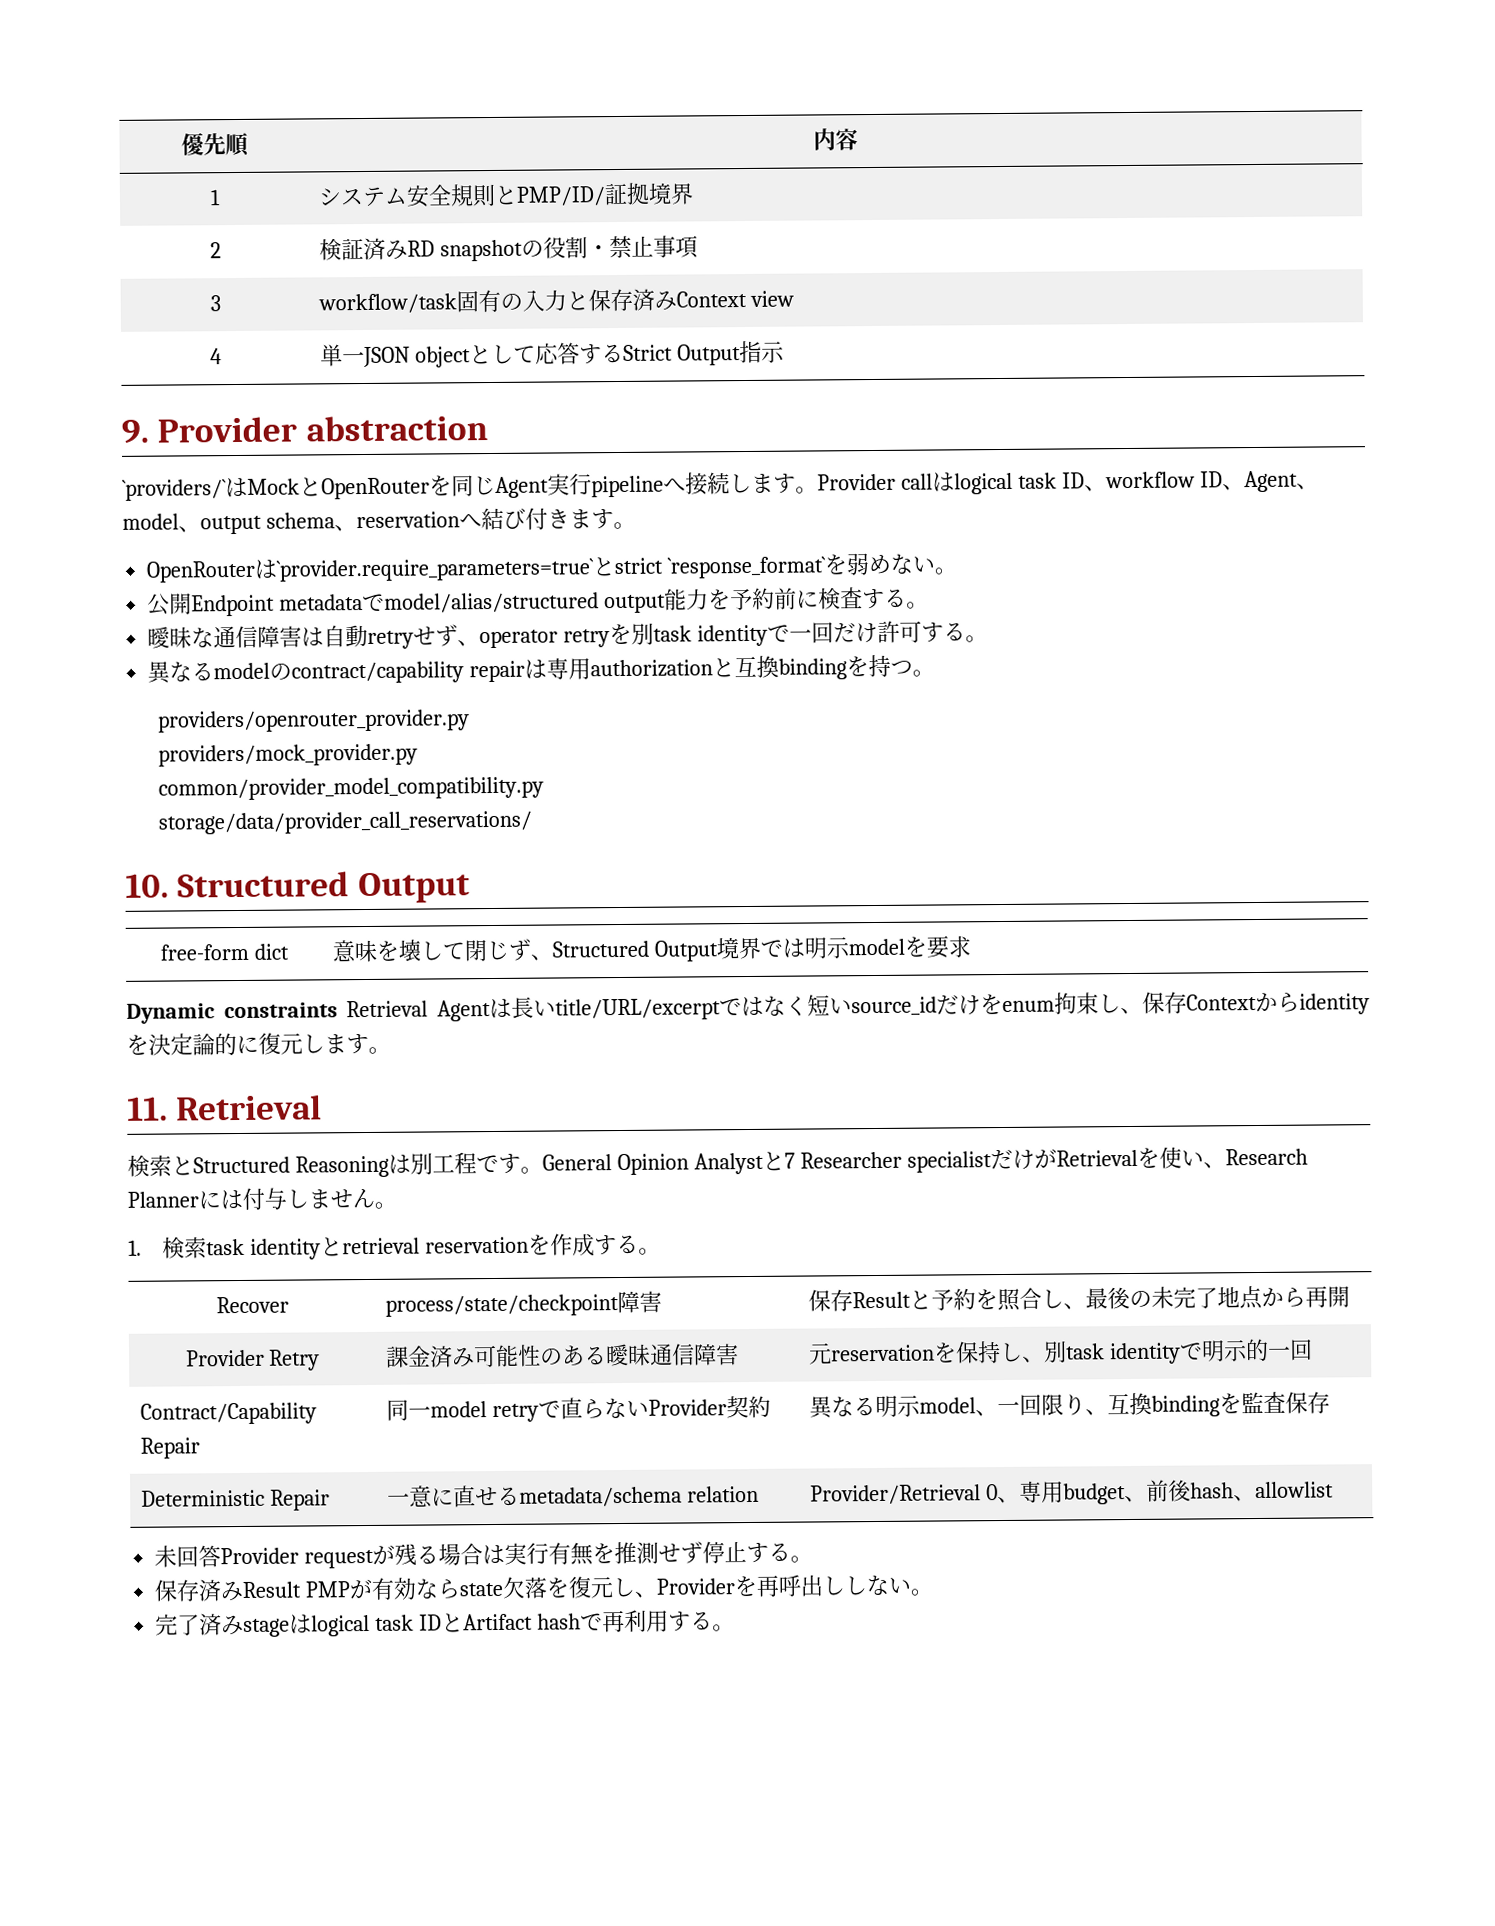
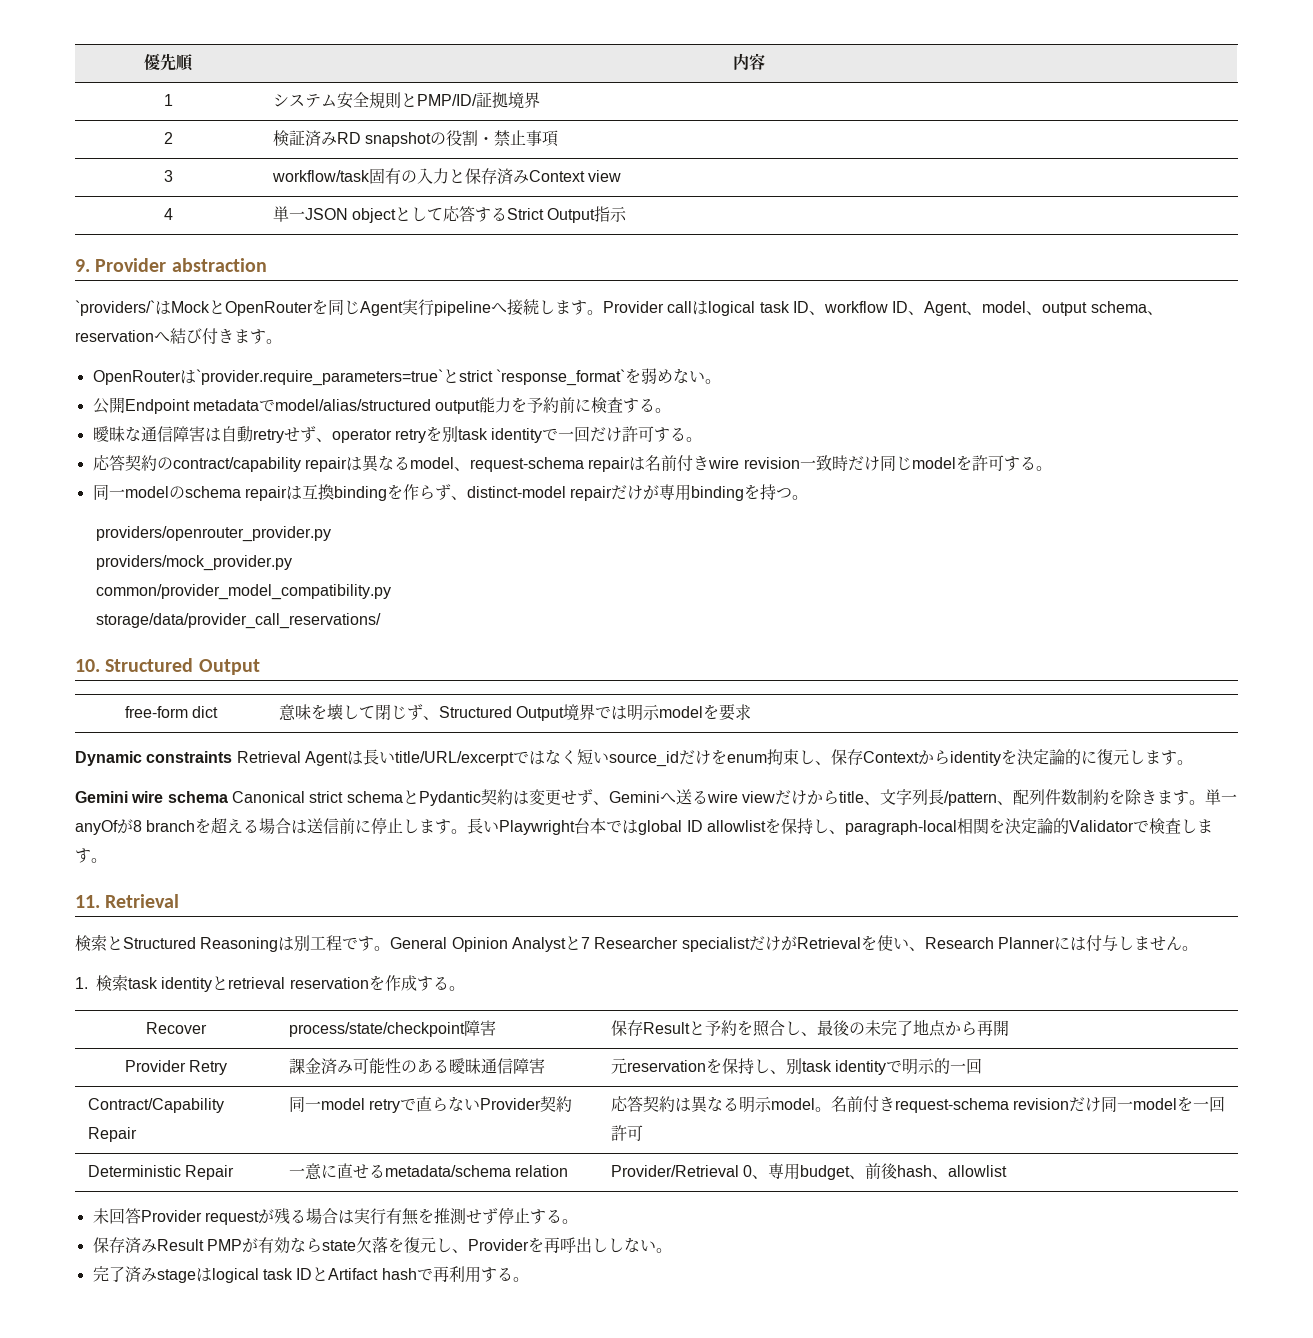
- 異なるmodelのcontract/capability repairは専用authorizationと互換bindingを持つ。
+ 応答契約のcontract/capability repairは異なるmodel、request-schema repairは名前付きwire revision一致時だけ同じmodelを許可する。
+ 同一modelのschema repairは互換bindingを作らず、distinct-model repairだけが専用bindingを持つ。
+ Gemini wire schema Canonical strict schemaとPydantic契約は変更せず、Geminiへ送るwire viewだけからtitle、文字列長/pattern、配列件数制約を除きます。単一anyOfが8 branchを超える場合は送信前に停止します。長いPlaywright台本ではglobal ID allowlistを保持し、paragraph-local相関を決定論的Validatorで検査します。
- Contract/Capability Repair | 同一model retryで直らないProvider契約 | 異なる明示model、一回限り、互換bindingを監査保存
+ Contract/Capability Repair | 同一model retryで直らないProvider契約 | 応答契約は異なる明示model。名前付きrequest-schema revisionだけ同一modelを一回許可

